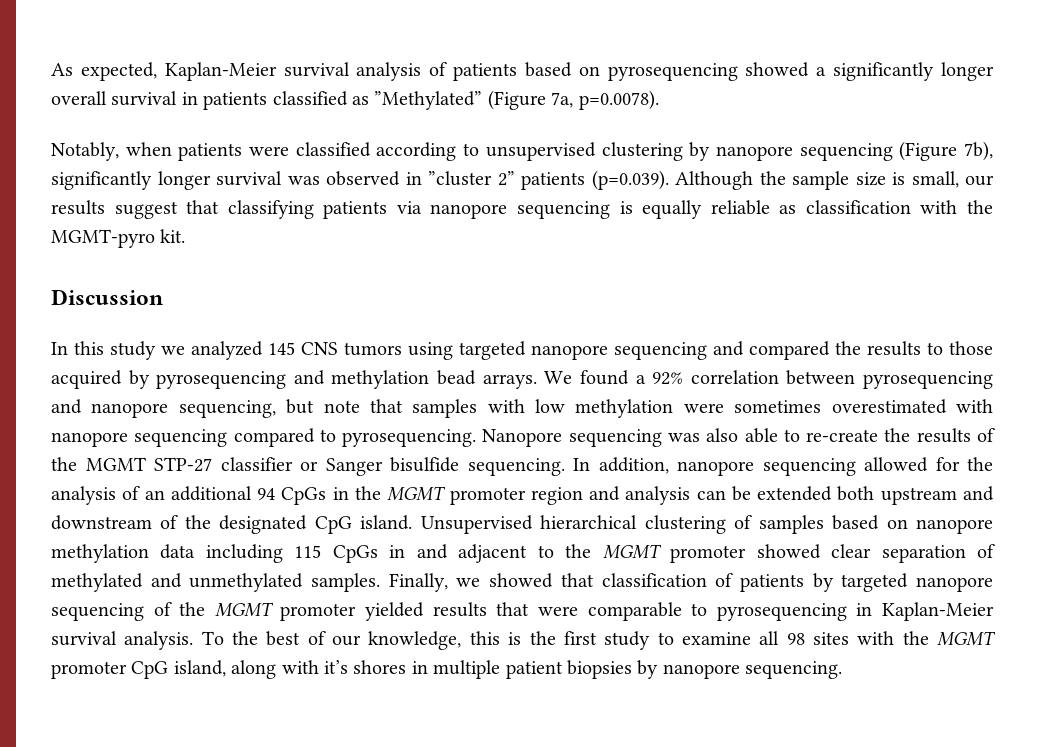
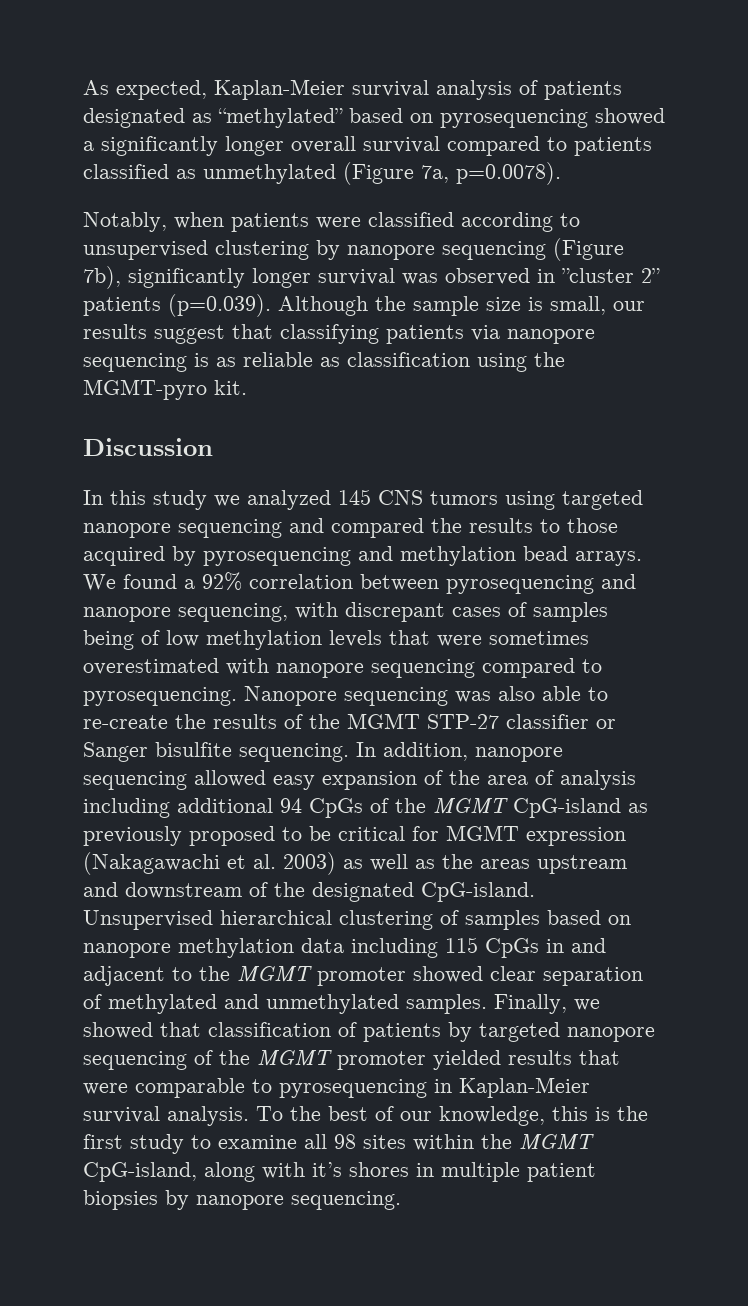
- As expected, Kaplan-Meier survival analysis of patients based on pyrosequencing showed a significantly longer overall survival in patients classified as ”Methylated” (Figure 7a, p=0.0078).
+ As expected, Kaplan-Meier survival analysis of patients designated as “methylated” based on pyrosequencing showed a significantly longer overall survival compared to patients classified as unmethylated (Figure 7a, p=0.0078).
- Notably, when patients were classified according to unsupervised clustering by nanopore sequencing (Figure 7b), significantly longer survival was observed in ”cluster 2” patients (p=0.039). Although the sample size is small, our results suggest that classifying patients via nanopore sequencing is equally reliable as classification with the MGMT-pyro kit.
+ Notably, when patients were classified according to unsupervised clustering by nanopore sequencing (Figure 7b), significantly longer survival was observed in ”cluster 2” patients (p=0.039). Although the sample size is small, our results suggest that classifying patients via nanopore sequencing is as reliable as classification using the MGMT-pyro kit.
- We found a 92% correlation between pyrosequencing and nanopore sequencing, but note that samples with low methylation were sometimes overestimated with nanopore sequencing compared to pyrosequencing.
+ We found a 92% correlation between pyrosequencing and nanopore sequencing, with discrepant cases of samples being of low methylation levels that were sometimes overestimated with nanopore sequencing compared to pyrosequencing.
- Nanopore sequencing was also able to re-create the results of the MGMT STP-27 classifier or Sanger bisulfide sequencing.
+ Nanopore sequencing was also able to re-create the results of the MGMT STP-27 classifier or Sanger bisulfite sequencing.
- In addition, nanopore sequencing allowed for the analysis of an additional 94 CpGs in the MGMT promoter region and analysis can be extended both upstream and downstream of the designated CpG island.
+ In addition, nanopore sequencing allowed easy expansion of the area of analysis including additional 94 CpGs of the MGMT CpG-island as previously proposed to be critical for MGMT expression (Nakagawachi et al. 2003) as well as the areas upstream and downstream of the designated CpG-island.
- To the best of our knowledge, this is the first study to examine all 98 sites with the MGMT promoter CpG island, along with it’s shores in multiple patient biopsies by nanopore sequencing.
+ To the best of our knowledge, this is the first study to examine all 98 sites within the MGMT CpG-island, along with it’s shores in multiple patient biopsies by nanopore sequencing.

